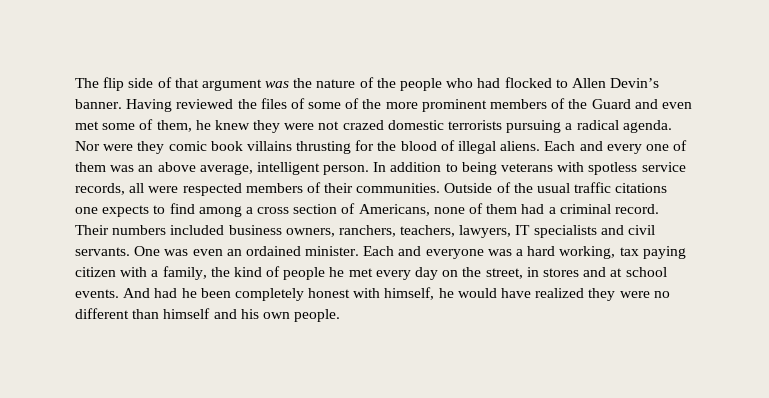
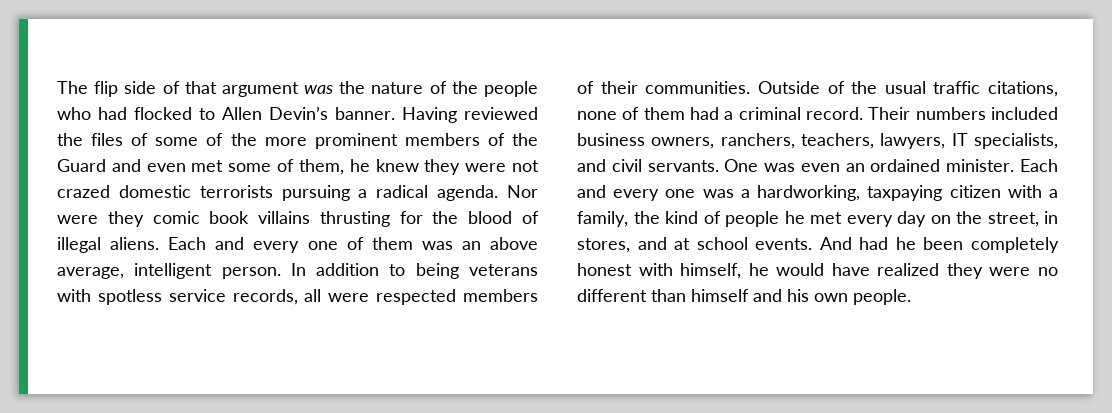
- Outside of the usual traffic citations one expects to find among a cross section of Americans, none of them had a criminal record.
+ Outside of the usual traffic citations, none of them had a criminal record.
- Their numbers included business owners, ranchers, teachers, lawyers, IT specialists and civil servants.
+ Their numbers included business owners, ranchers, teachers, lawyers, IT specialists, and civil servants.
- Each and everyone was a hard working, tax paying citizen with a family, the kind of people he met every day on the street, in stores and at school events.
+ Each and every one was a hardworking, taxpaying citizen with a family, the kind of people he met every day on the street, in stores, and at school events.

